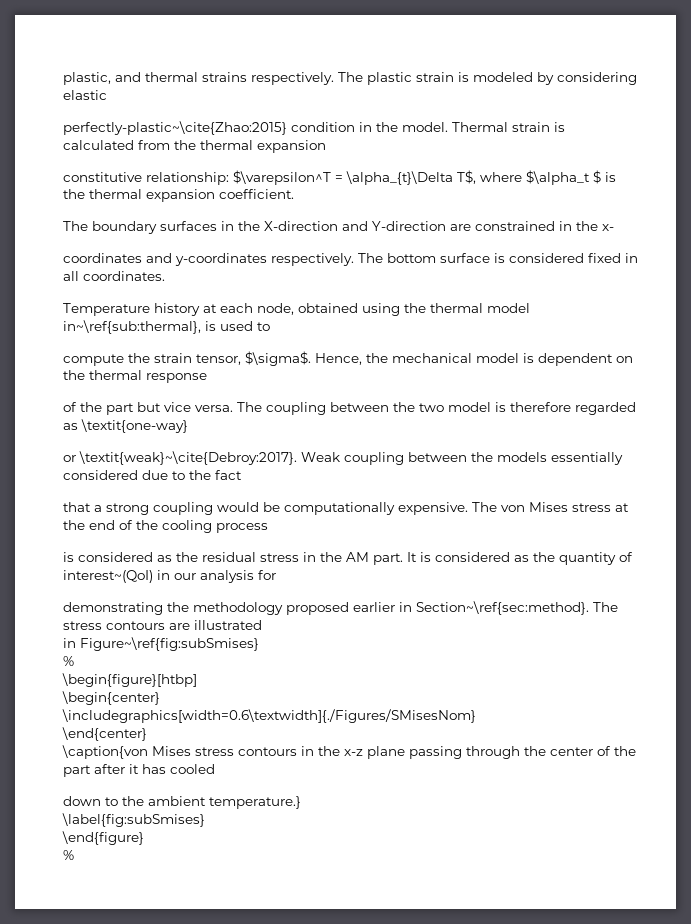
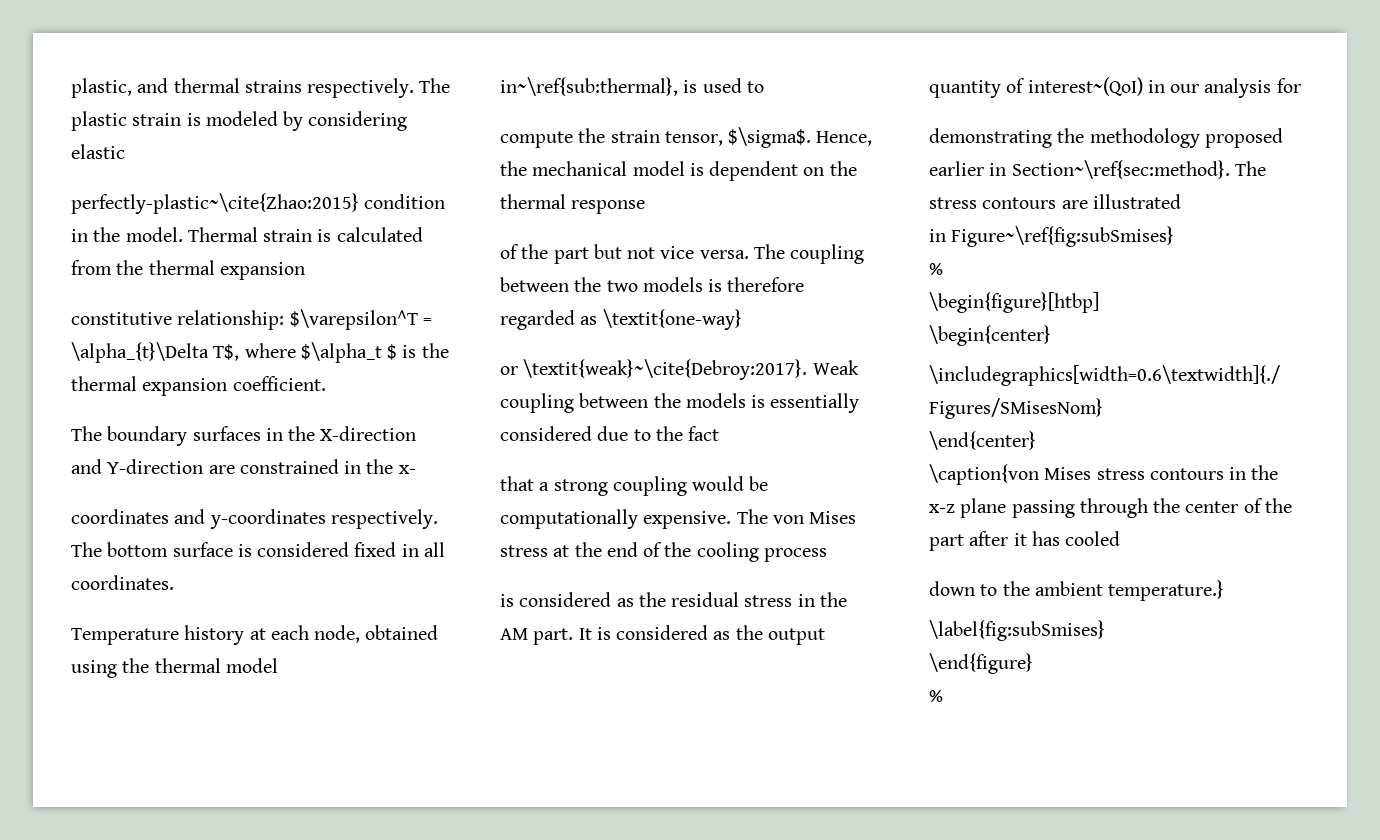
- of the part but vice versa.
+ of the part but not vice versa.
- The coupling between the two model is therefore regarded as \textit{one-way}
+ The coupling between the two models is therefore regarded as \textit{one-way}
- Weak coupling between the models essentially considered due to the fact
+ Weak coupling between the models is essentially considered due to the fact
- It is considered as the quantity of interest~(QoI) in our analysis for
+ It is considered as the output quantity of interest~(QoI) in our analysis for

